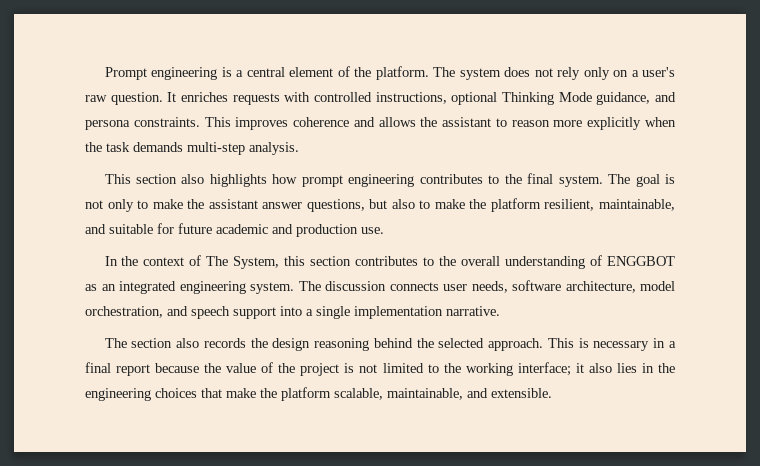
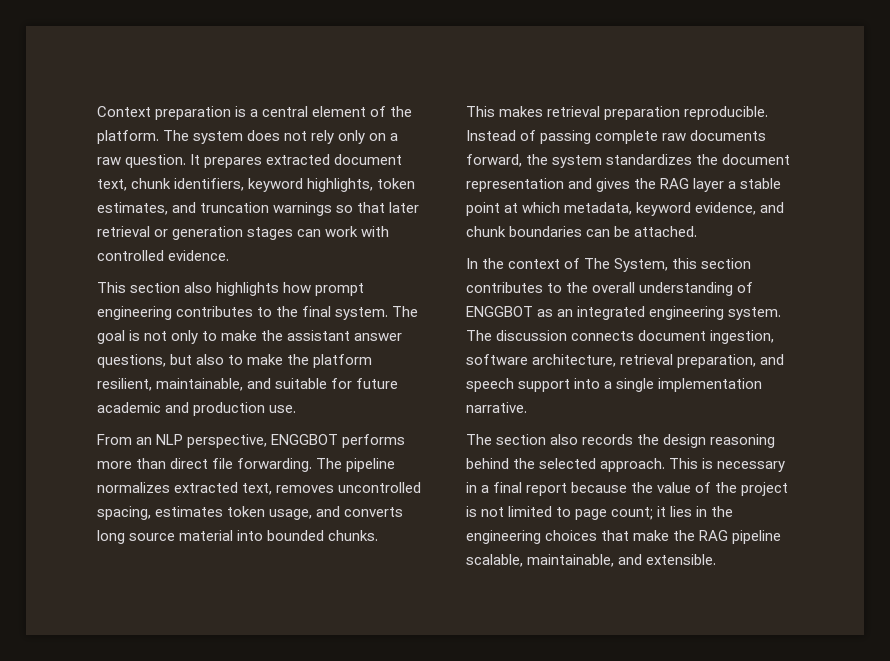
- Prompt engineering is a central element of the platform.
+ Context preparation is a central element of the platform.
- The system does not rely only on a user's raw question.
+ The system does not rely only on a raw question.
- It enriches requests with controlled instructions, optional Thinking Mode guidance, and persona constraints. This improves coherence and allows the assistant to reason more explicitly when the task demands multi-step analysis.
+ It prepares extracted document text, chunk identifiers, keyword highlights, token estimates, and truncation warnings so that later retrieval or generation stages can work with controlled evidence.
+ From an NLP perspective, ENGGBOT performs more than direct file forwarding. The pipeline normalizes extracted text, removes uncontrolled spacing, estimates token usage, and converts long source material into bounded chunks.
+ This makes retrieval preparation reproducible. Instead of passing complete raw documents forward, the system standardizes the document representation and gives the RAG layer a stable point at which metadata, keyword evidence, and chunk boundaries can be attached.
- The discussion connects user needs, software architecture, model orchestration, and speech support into a single implementation narrative.
+ The discussion connects document ingestion, software architecture, retrieval preparation, and speech support into a single implementation narrative.
- This is necessary in a final report because the value of the project is not limited to the working interface; it also lies in the engineering choices that make the platform scalable, maintainable, and extensible.
+ This is necessary in a final report because the value of the project is not limited to page count; it lies in the engineering choices that make the RAG pipeline scalable, maintainable, and extensible.

